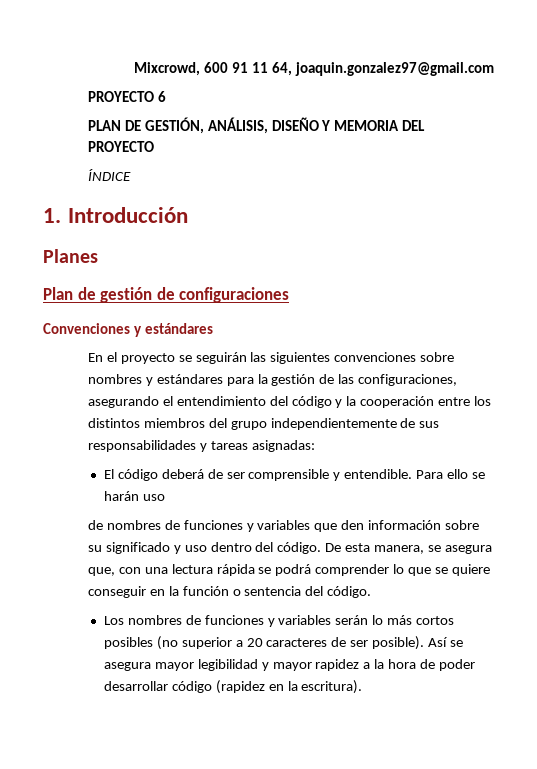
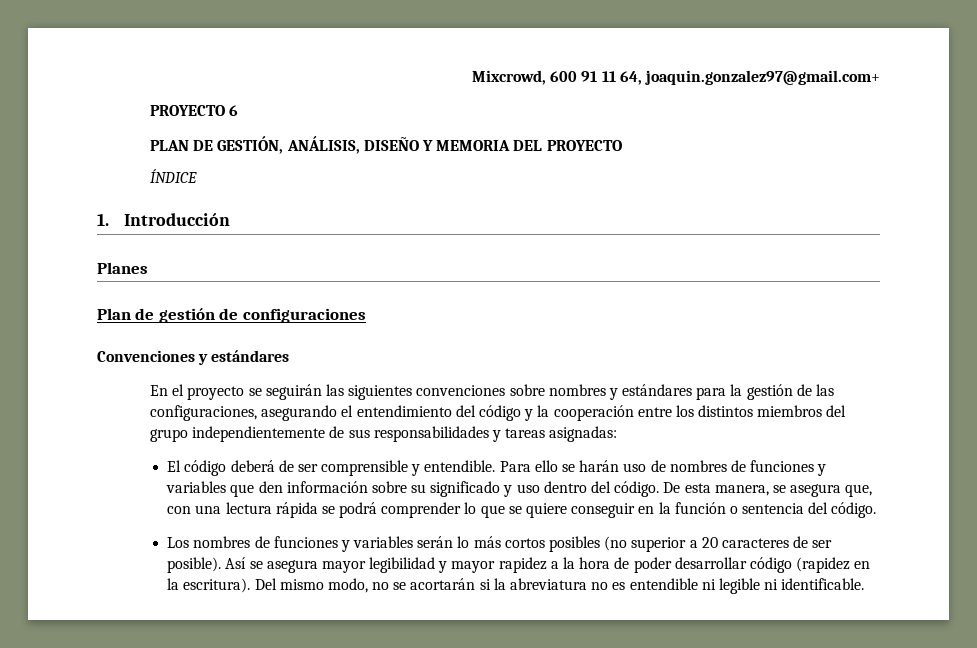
- Mixcrowd, 600 91 11 64, joaquin.gonzalez97@gmail.com
+ Mixcrowd, 600 91 11 64, joaquin.gonzalez97@gmail.com+
- Para ello se harán uso
- de nombres de funciones y variables que den información sobre su significado y uso dentro del código.
+ Para ello se harán uso de nombres de funciones y variables que den información sobre su significado y uso dentro del código.
+ Del mismo modo, no se acortarán si la abreviatura no es entendible ni legible ni identificable.

